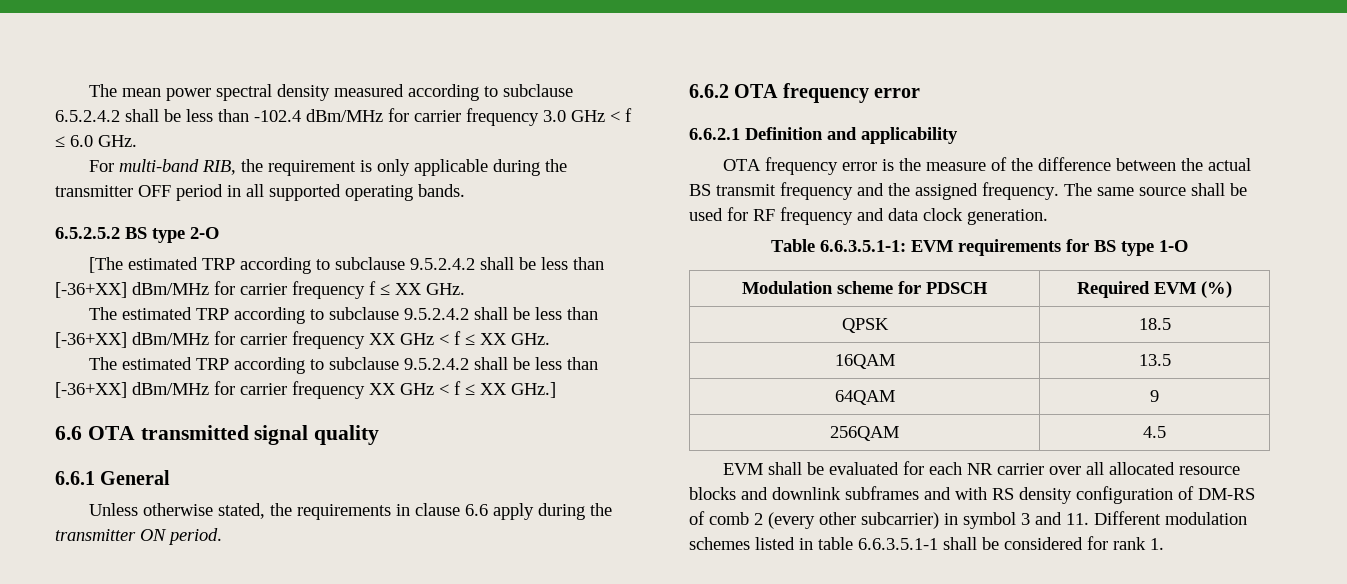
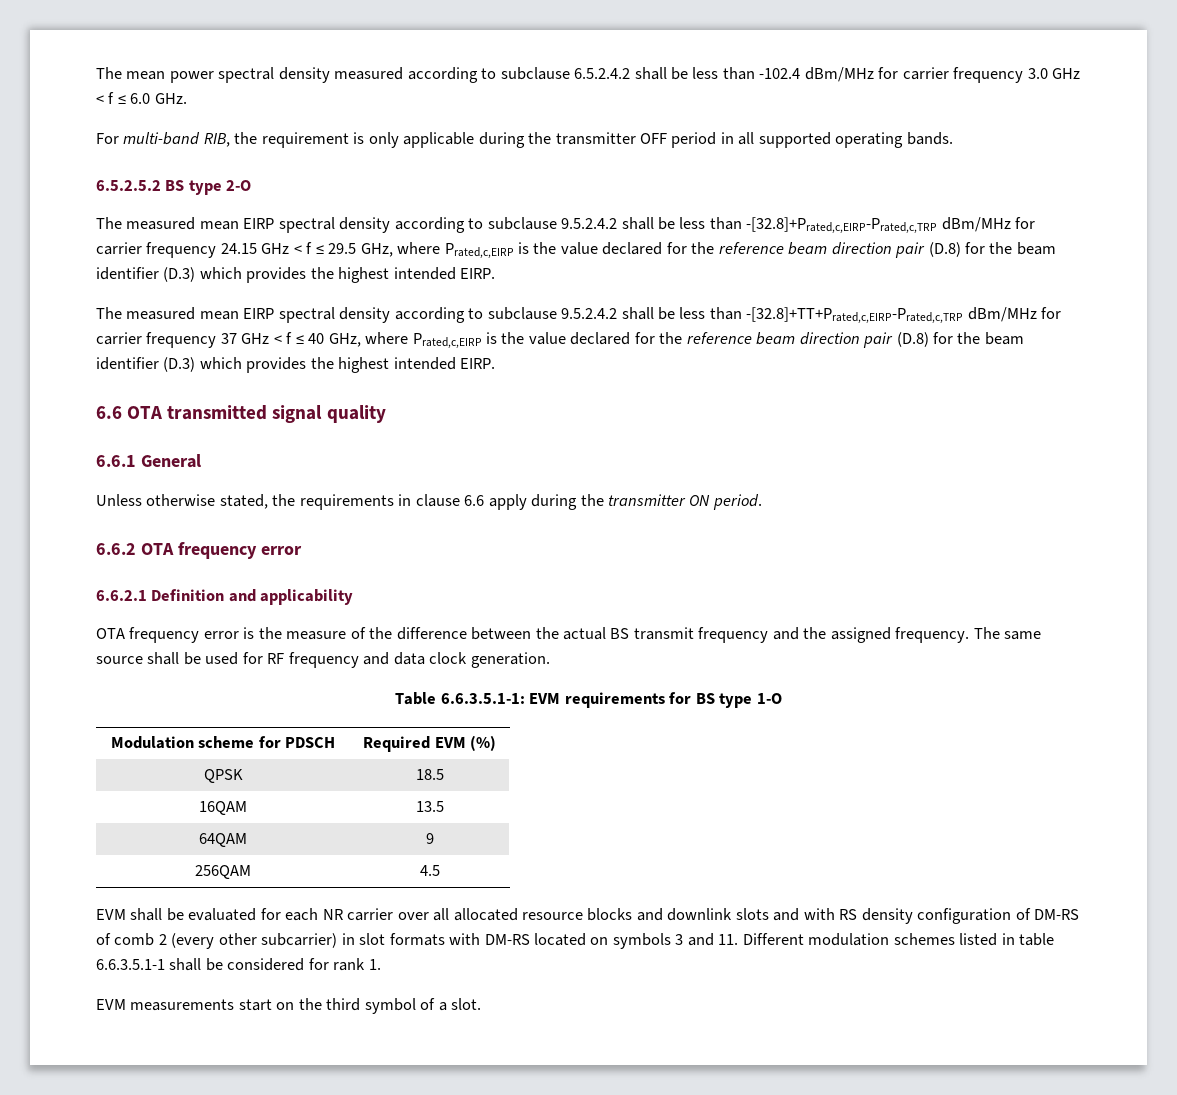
- [The estimated TRP according to subclause 9.5.2.4.2 shall be less than [-36+XX] dBm/MHz for carrier frequency f ≤ XX GHz.
- The estimated TRP according to subclause 9.5.2.4.2 shall be less than [-36+XX] dBm/MHz for carrier frequency XX GHz < f ≤ XX GHz.
- The estimated TRP according to subclause 9.5.2.4.2 shall be less than [-36+XX] dBm/MHz for carrier frequency XX GHz < f ≤ XX GHz.]
+ The measured mean EIRP spectral density according to subclause 9.5.2.4.2 shall be less than -[32.8]+Prated,c,EIRP-Prated,c,TRP dBm/MHz for carrier frequency 24.15 GHz < f ≤ 29.5 GHz, where Prated,c,EIRP is the value declared for the reference beam direction pair (D.8) for the beam identifier (D.3) which provides the highest intended EIRP.
+ The measured mean EIRP spectral density according to subclause 9.5.2.4.2 shall be less than -[32.8]+TT+Prated,c,EIRP-Prated,c,TRP dBm/MHz for carrier frequency 37 GHz < f ≤ 40 GHz, where Prated,c,EIRP is the value declared for the reference beam direction pair (D.8) for the beam identifier (D.3) which provides the highest intended EIRP.
- EVM shall be evaluated for each NR carrier over all allocated resource blocks and downlink subframes and with RS density configuration of DM-RS of comb 2 (every other subcarrier) in symbol 3 and 11. Different modulation schemes listed in table 6.6.3.5.1-1 shall be considered for rank 1.
+ EVM shall be evaluated for each NR carrier over all allocated resource blocks and downlink slots and with RS density configuration of DM-RS of comb 2 (every other subcarrier) in slot formats with DM-RS located on symbols 3 and 11. Different modulation schemes listed in table 6.6.3.5.1-1 shall be considered for rank 1.
+ EVM measurements start on the third symbol of a slot.

